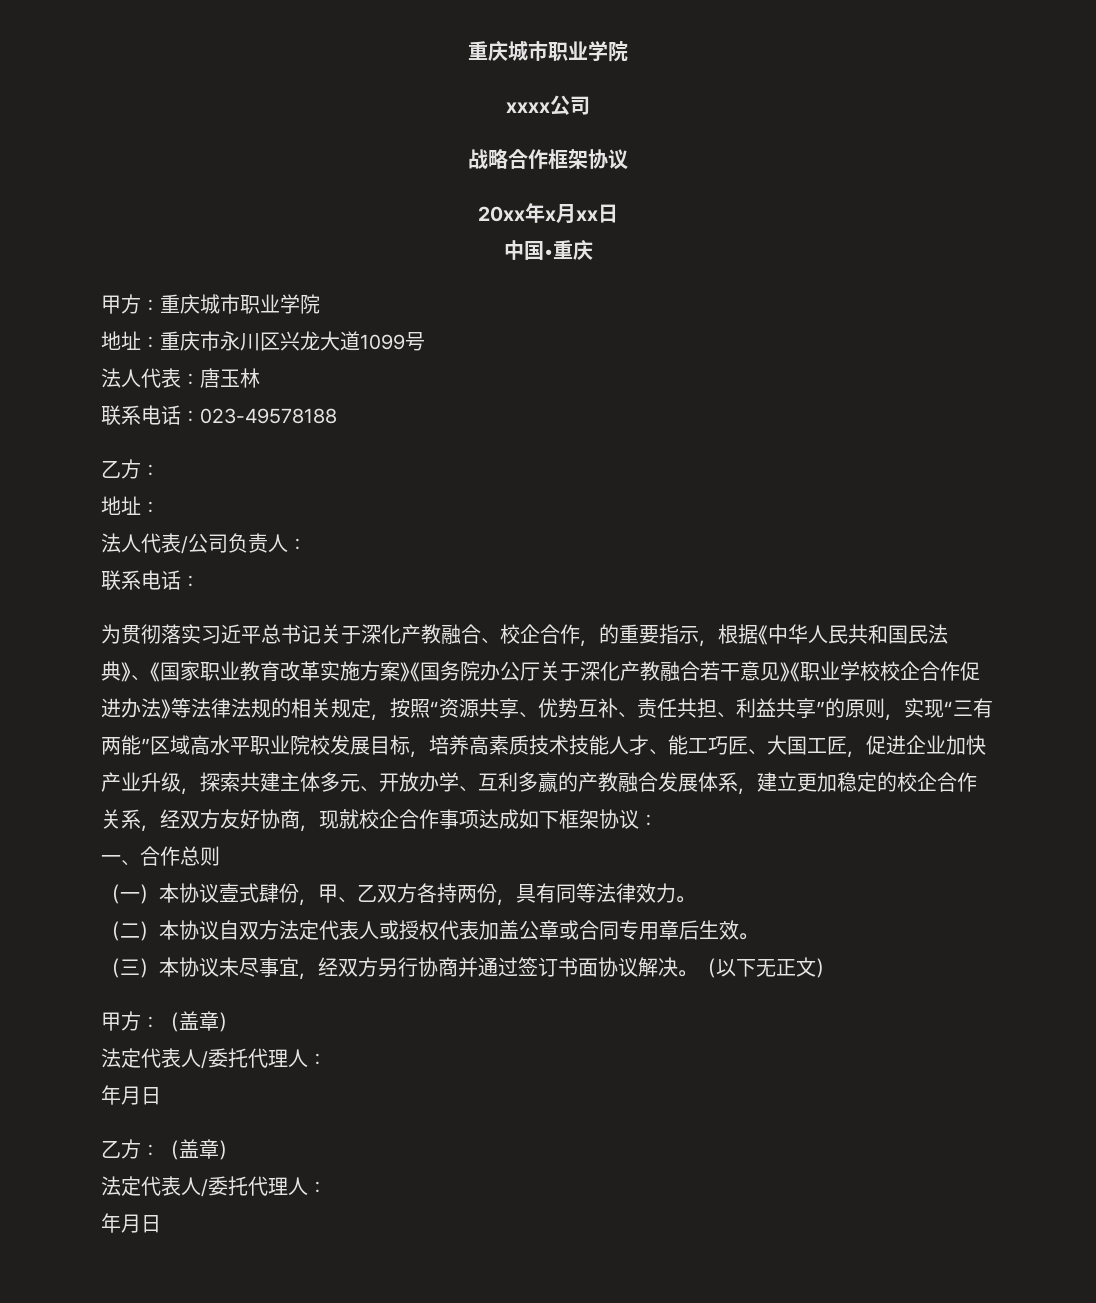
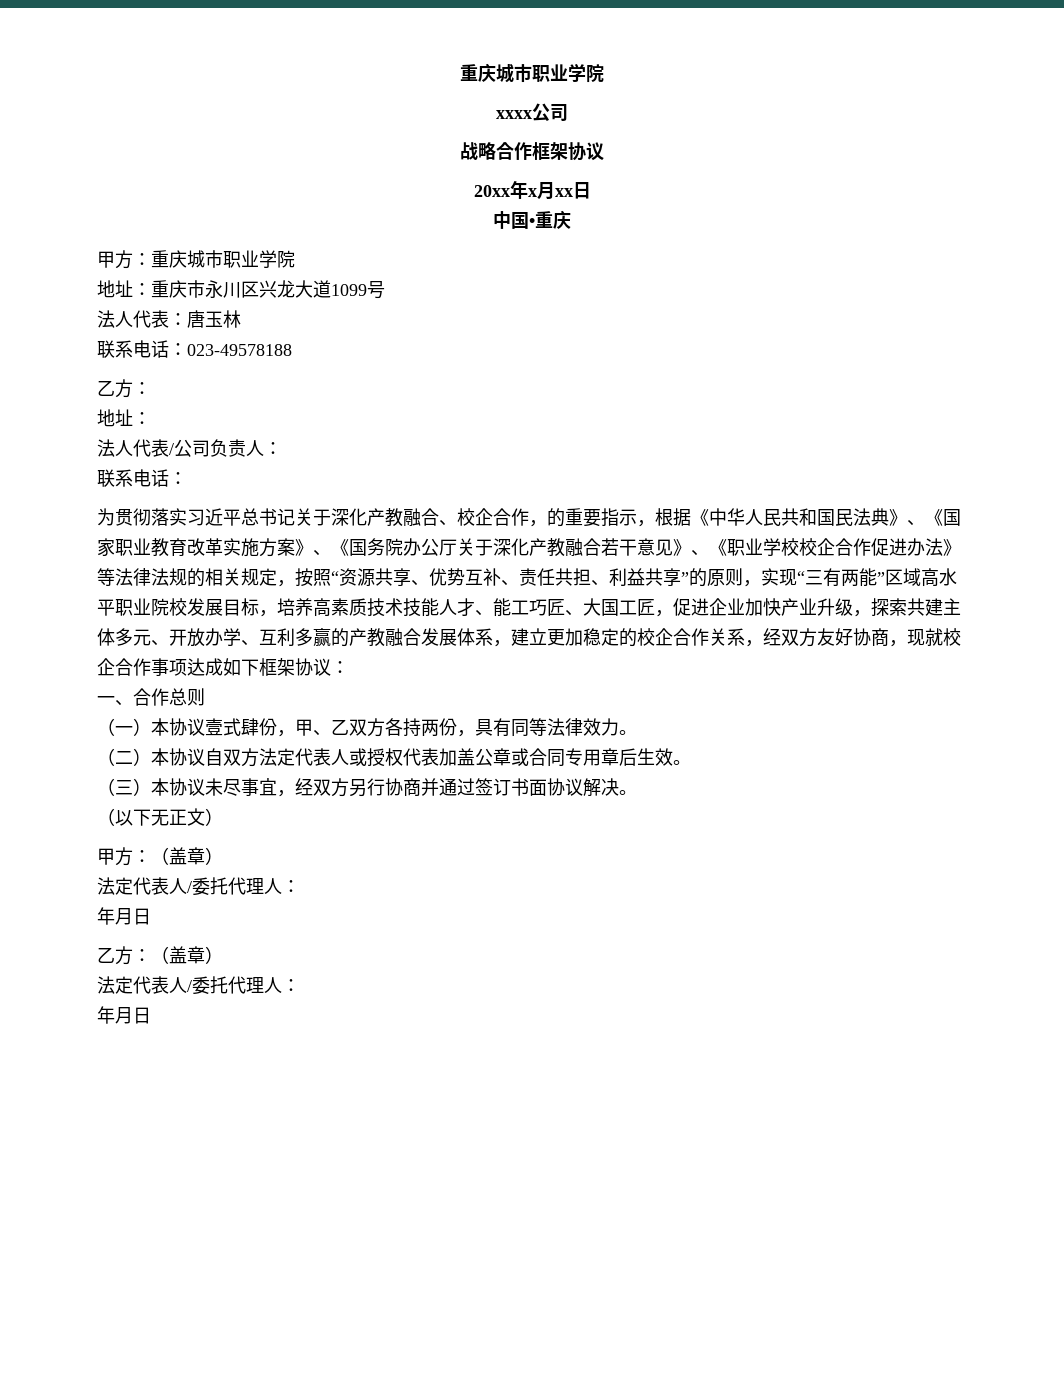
- 为贯彻落实习近平总书记关于深化产教融合、校企合作，的重要指示，根据《中华人民共和国民法典》、《国家职业教育改革实施方案》《国务院办公厅关于深化产教融合若干意见》《职业学校校企合作促进办法》等法律法规的相关规定，按照“资源共享、优势互补、责任共担、利益共享”的原则，实现“三有两能”区域高水平职业院校发展目标，培养高素质技术技能人才、能工巧匠、大国工匠，促进企业加快产业升级，探索共建主体多元、开放办学、互利多赢的产教融合发展体系，建立更加稳定的校企合作关系，经双方友好协商，现就校企合作事项达成如下框架协议：
+ 为贯彻落实习近平总书记关于深化产教融合、校企合作，的重要指示，根据《中华人民共和国民法典》、《国家职业教育改革实施方案》、《国务院办公厅关于深化产教融合若干意见》、《职业学校校企合作促进办法》等法律法规的相关规定，按照“资源共享、优势互补、责任共担、利益共享”的原则，实现“三有两能”区域高水平职业院校发展目标，培养高素质技术技能人才、能工巧匠、大国工匠，促进企业加快产业升级，探索共建主体多元、开放办学、互利多赢的产教融合发展体系，建立更加稳定的校企合作关系，经双方友好协商，现就校企合作事项达成如下框架协议：
- （三）本协议未尽事宜，经双方另行协商并通过签订书面协议解决。（以下无正文）
+ （三）本协议未尽事宜，经双方另行协商并通过签订书面协议解决。
+ （以下无正文）

